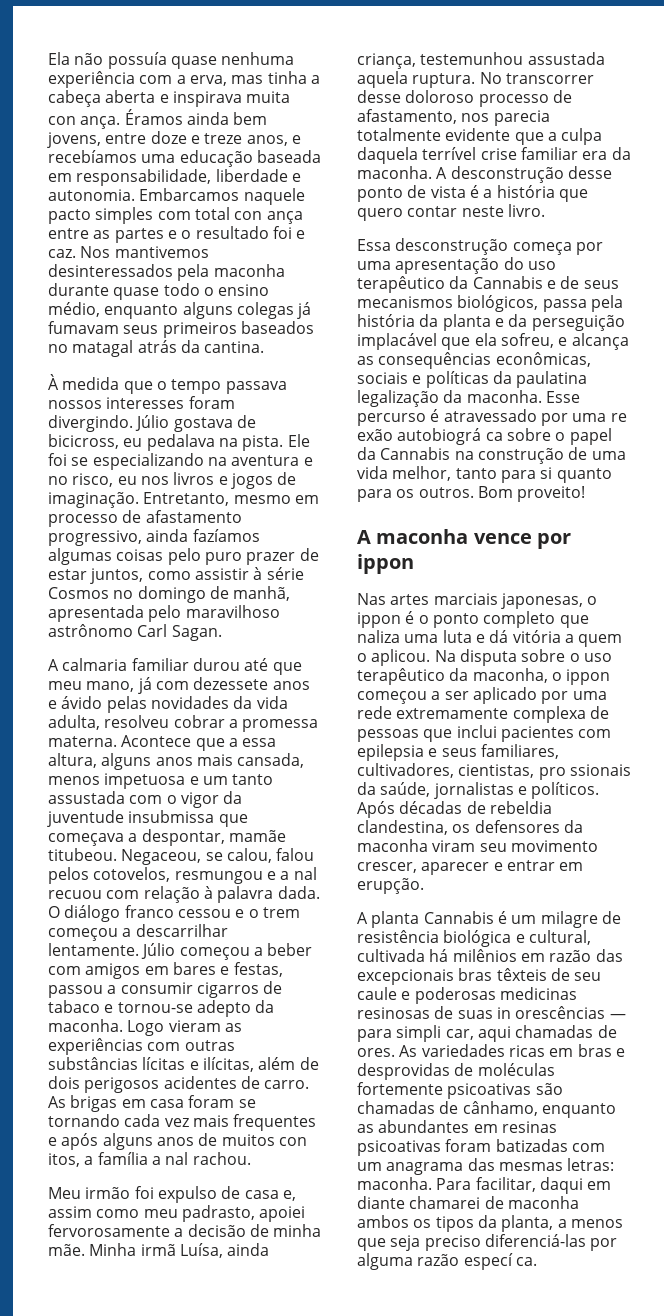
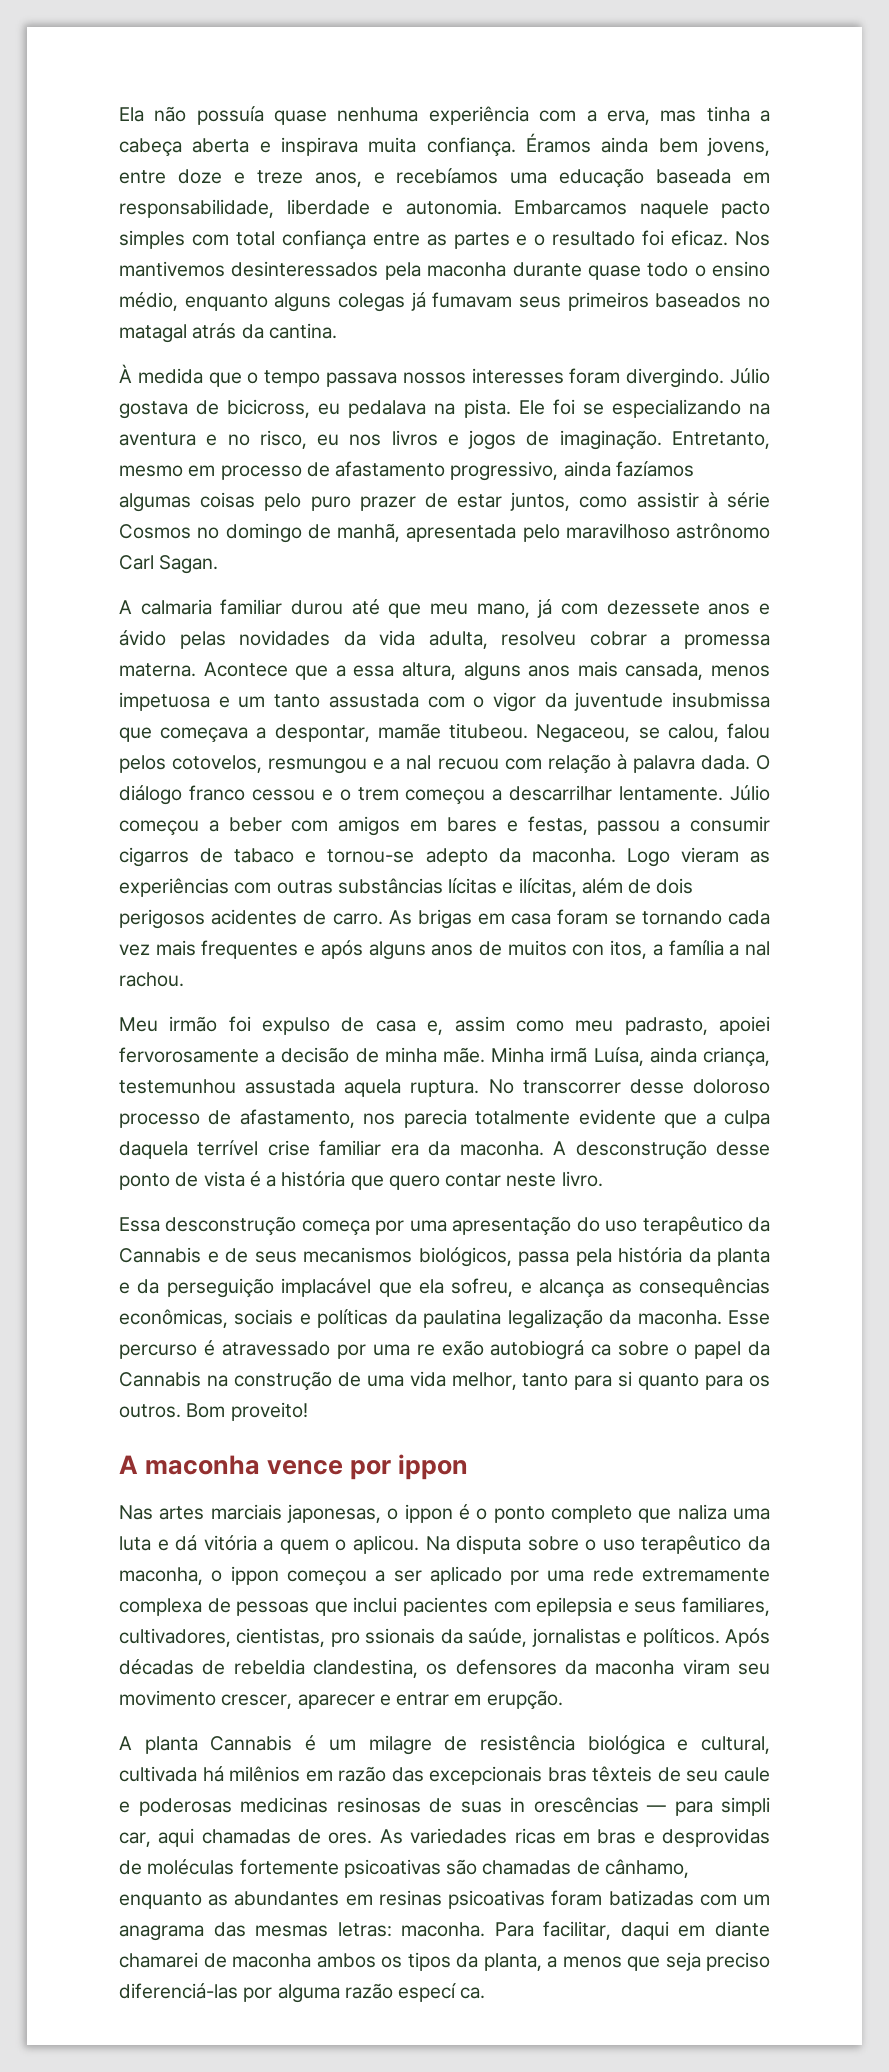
- Ela não possuía quase nenhuma experiência com a erva, mas tinha a cabeça aberta e inspirava muita con ança.
+ Ela não possuía quase nenhuma experiência com a erva, mas tinha a cabeça aberta e inspirava muita confiança.
- Embarcamos naquele pacto simples com total con ança entre as partes e o resultado foi e caz.
+ Embarcamos naquele pacto simples com total confiança entre as partes e o resultado foi eficaz.

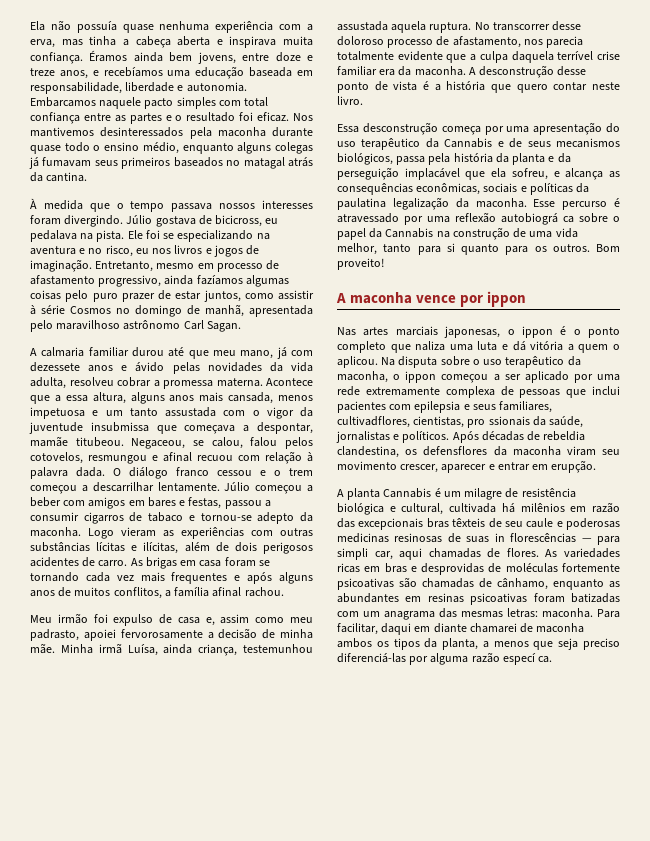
- Negaceou, se calou, falou pelos cotovelos, resmungou e a nal recuou com relação à palavra dada.
+ Negaceou, se calou, falou pelos cotovelos, resmungou e afinal recuou com relação à palavra dada.
- As brigas em casa foram se tornando cada vez mais frequentes e após alguns anos de muitos con itos, a família a nal rachou.
+ As brigas em casa foram se tornando cada vez mais frequentes e após alguns anos de muitos conflitos, a família afinal rachou.
- Esse percurso é atravessado por uma re exão autobiográ ca sobre o papel da Cannabis na construção de uma vida melhor, tanto para si quanto para os outros.
+ Esse percurso é atravessado por uma reflexão autobiográ ca sobre o papel da Cannabis na construção de uma vida melhor, tanto para si quanto para os outros.
- Na disputa sobre o uso terapêutico da maconha, o ippon começou a ser aplicado por uma rede extremamente complexa de pessoas que inclui pacientes com epilepsia e seus familiares, cultivadores, cientistas, pro ssionais da saúde, jornalistas e políticos.
+ Na disputa sobre o uso terapêutico da maconha, o ippon começou a ser aplicado por uma rede extremamente complexa de pessoas que inclui pacientes com epilepsia e seus familiares, cultivadflores, cientistas, pro ssionais da saúde, jornalistas e políticos.
- Após décadas de rebeldia clandestina, os defensores da maconha viram seu movimento crescer, aparecer e entrar em erupção.
+ Após décadas de rebeldia clandestina, os defensflores da maconha viram seu movimento crescer, aparecer e entrar em erupção.
- A planta Cannabis é um milagre de resistência biológica e cultural, cultivada há milênios em razão das excepcionais bras têxteis de seu caule e poderosas medicinas resinosas de suas in orescências — para simpli car, aqui chamadas de ores.
+ A planta Cannabis é um milagre de resistência biológica e cultural, cultivada há milênios em razão das excepcionais bras têxteis de seu caule e poderosas medicinas resinosas de suas in florescências — para simpli car, aqui chamadas de flores.

